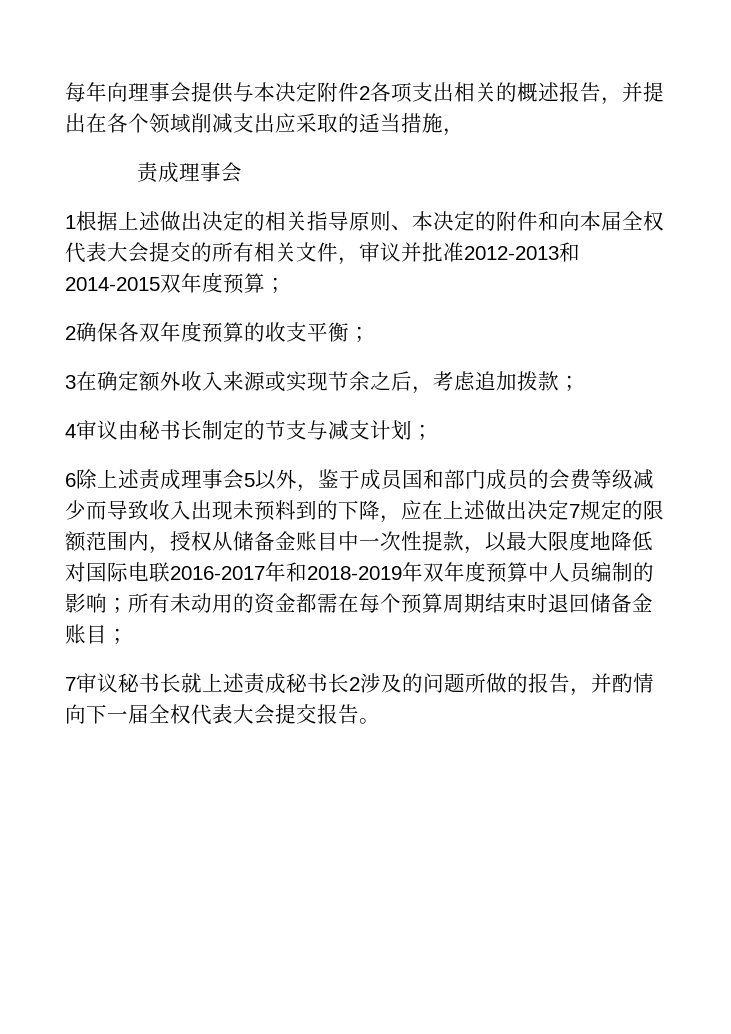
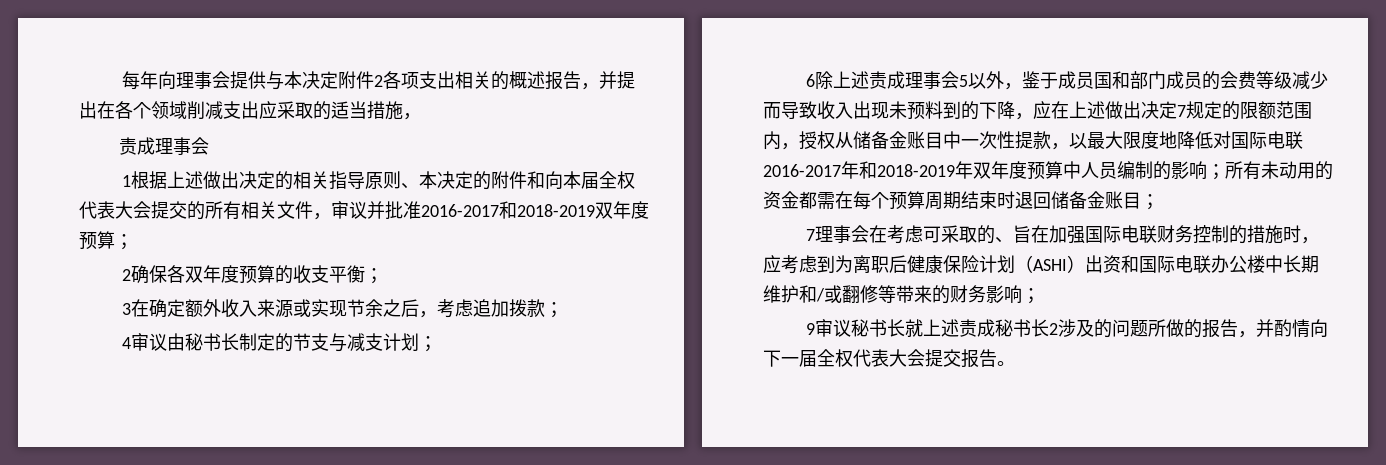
- 1根据上述做出决定的相关指导原则、本决定的附件和向本届全权代表大会提交的所有相关文件，审议并批准2012-2013和2014-2015双年度预算；
+ 1根据上述做出决定的相关指导原则、本决定的附件和向本届全权代表大会提交的所有相关文件，审议并批准2016-2017和2018-2019双年度预算；
- 7审议秘书长就上述责成秘书长2涉及的问题所做的报告，并酌情向下一届全权代表大会提交报告。
+ 7理事会在考虑可采取的、旨在加强国际电联财务控制的措施时，应考虑到为离职后健康保险计划（ASHI）出资和国际电联办公楼中长期维护和/或翻修等带来的财务影响；
+ 9审议秘书长就上述责成秘书长2涉及的问题所做的报告，并酌情向下一届全权代表大会提交报告。

